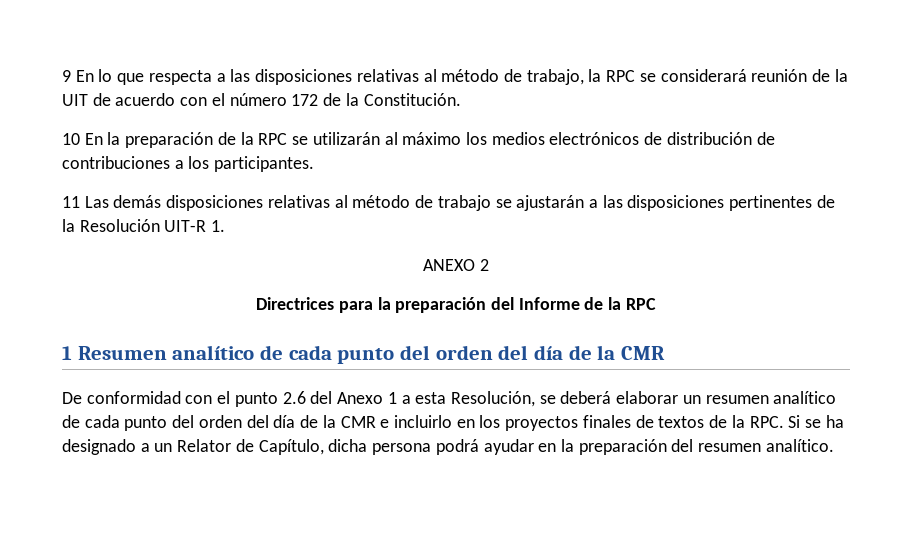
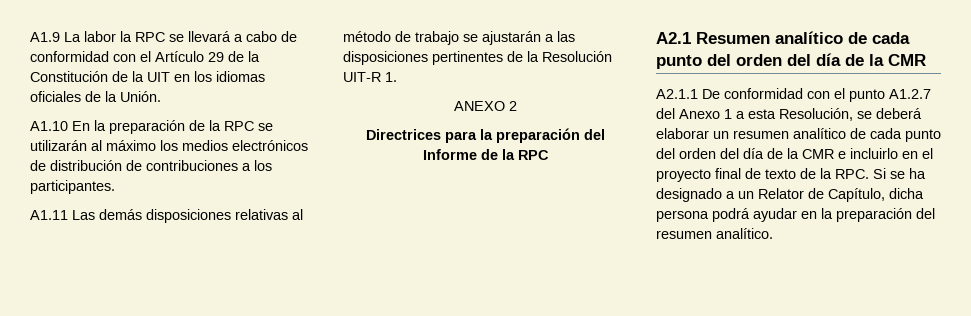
- 9 En lo que respecta a las disposiciones relativas al método de trabajo, la RPC se considerará reunión de la UIT de acuerdo con el número 172 de la Constitución.
- 10 En la preparación de la RPC se utilizarán al máximo los medios electrónicos de distribución de contribuciones a los participantes.
+ A1.9 La labor la RPC se llevará a cabo de conformidad con el Artículo 29 de la Constitución de la UIT en los idiomas oficiales de la Unión.
+ A1.10 En la preparación de la RPC se utilizarán al máximo los medios electrónicos de distribución de contribuciones a los participantes.
- 11 Las demás disposiciones relativas al método de trabajo se ajustarán a las disposiciones pertinentes de la Resolución UIT-R 1.
+ A1.11 Las demás disposiciones relativas al método de trabajo se ajustarán a las disposiciones pertinentes de la Resolución UIT-R 1.
- 1 Resumen analítico de cada punto del orden del día de la CMR
+ A2.1 Resumen analítico de cada punto del orden del día de la CMR
- De conformidad con el punto 2.6 del Anexo 1 a esta Resolución, se deberá elaborar un resumen analítico de cada punto del orden del día de la CMR e incluirlo en los proyectos finales de textos de la RPC. Si se ha designado a un Relator de Capítulo, dicha persona podrá ayudar en la preparación del resumen analítico.
+ A2.1.1 De conformidad con el punto A1.2.7 del Anexo 1 a esta Resolución, se deberá elaborar un resumen analítico de cada punto del orden del día de la CMR e incluirlo en el proyecto final de texto de la RPC. Si se ha designado a un Relator de Capítulo, dicha persona podrá ayudar en la preparación del resumen analítico.

